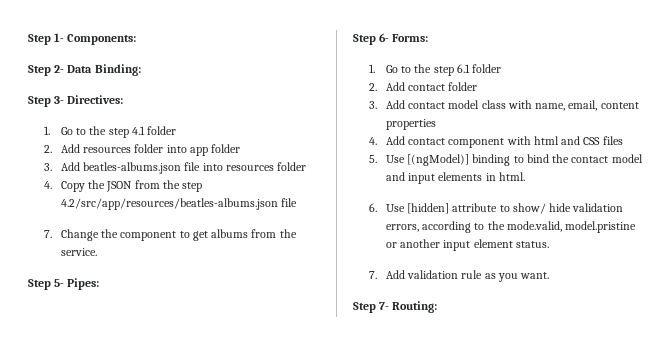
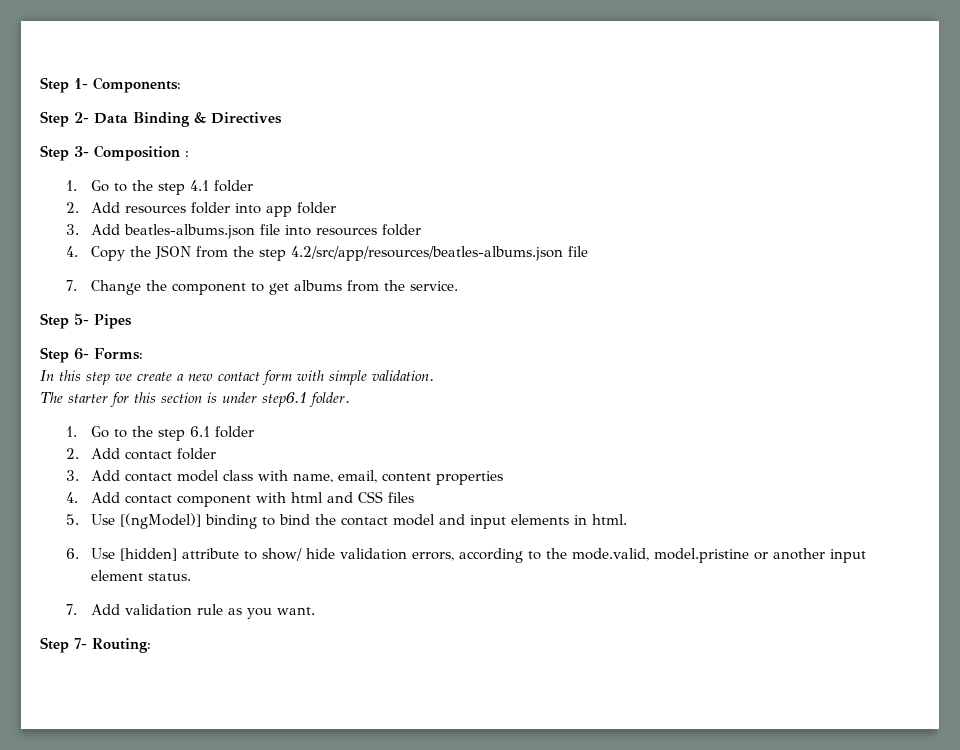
- Step 2- Data Binding:
+ Step 2- Data Binding & Directives
- Step 3- Directives:
+ Step 3- Composition :
- Step 5- Pipes:
+ Step 5- Pipes
+ In this step we create a new contact form with simple validation.
+ The starter for this section is under step6.1 folder.

